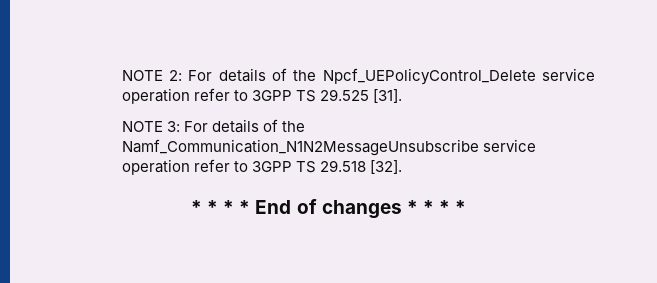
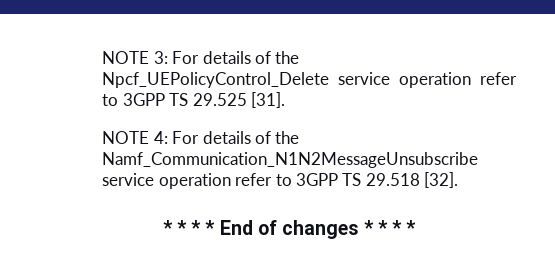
- NOTE 2: For details of the Npcf_UEPolicyControl_Delete service operation refer to 3GPP TS 29.525 [31].
+ NOTE 3: For details of the Npcf_UEPolicyControl_Delete service operation refer to 3GPP TS 29.525 [31].
- NOTE 3: For details of the Namf_Communication_N1N2MessageUnsubscribe service operation refer to 3GPP TS 29.518 [32].
+ NOTE 4: For details of the Namf_Communication_N1N2MessageUnsubscribe service operation refer to 3GPP TS 29.518 [32].

